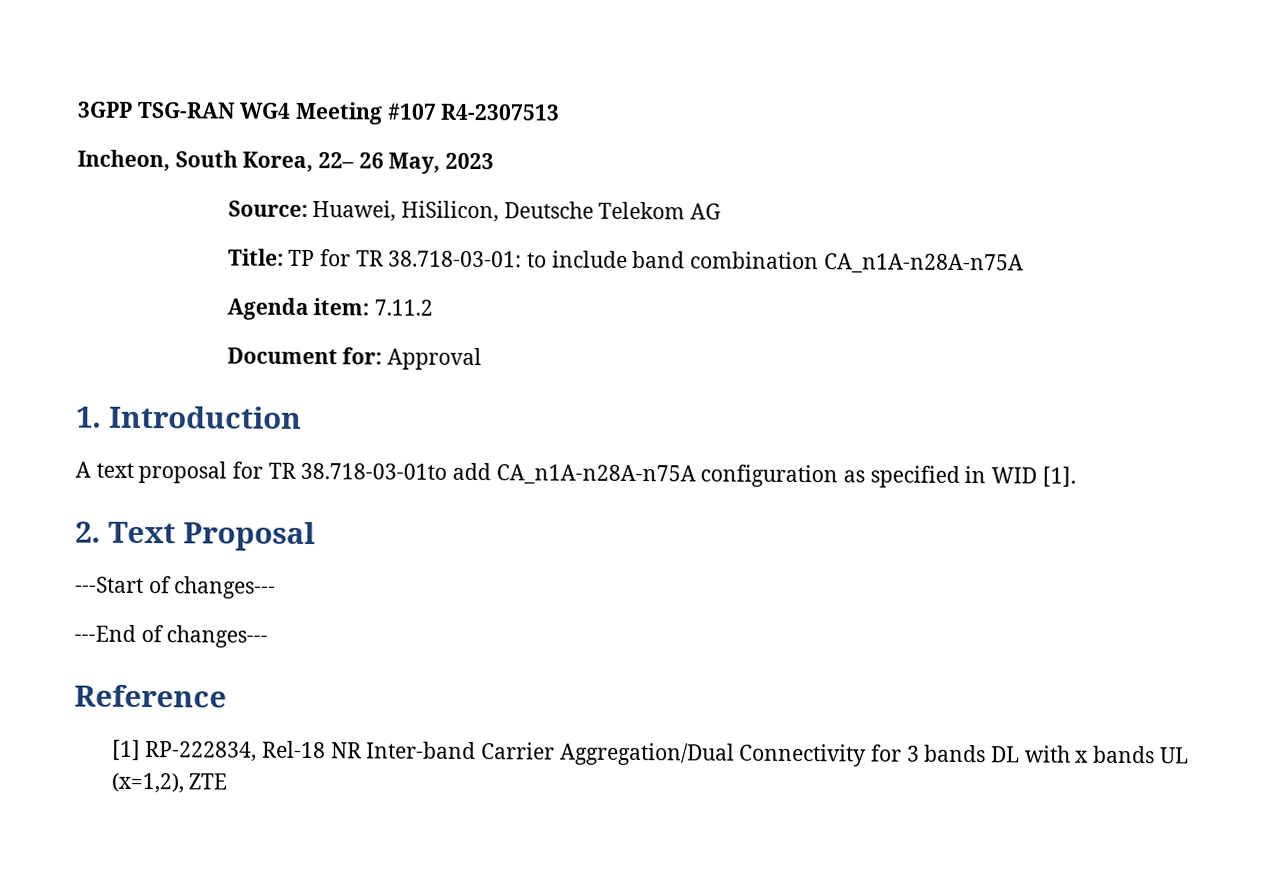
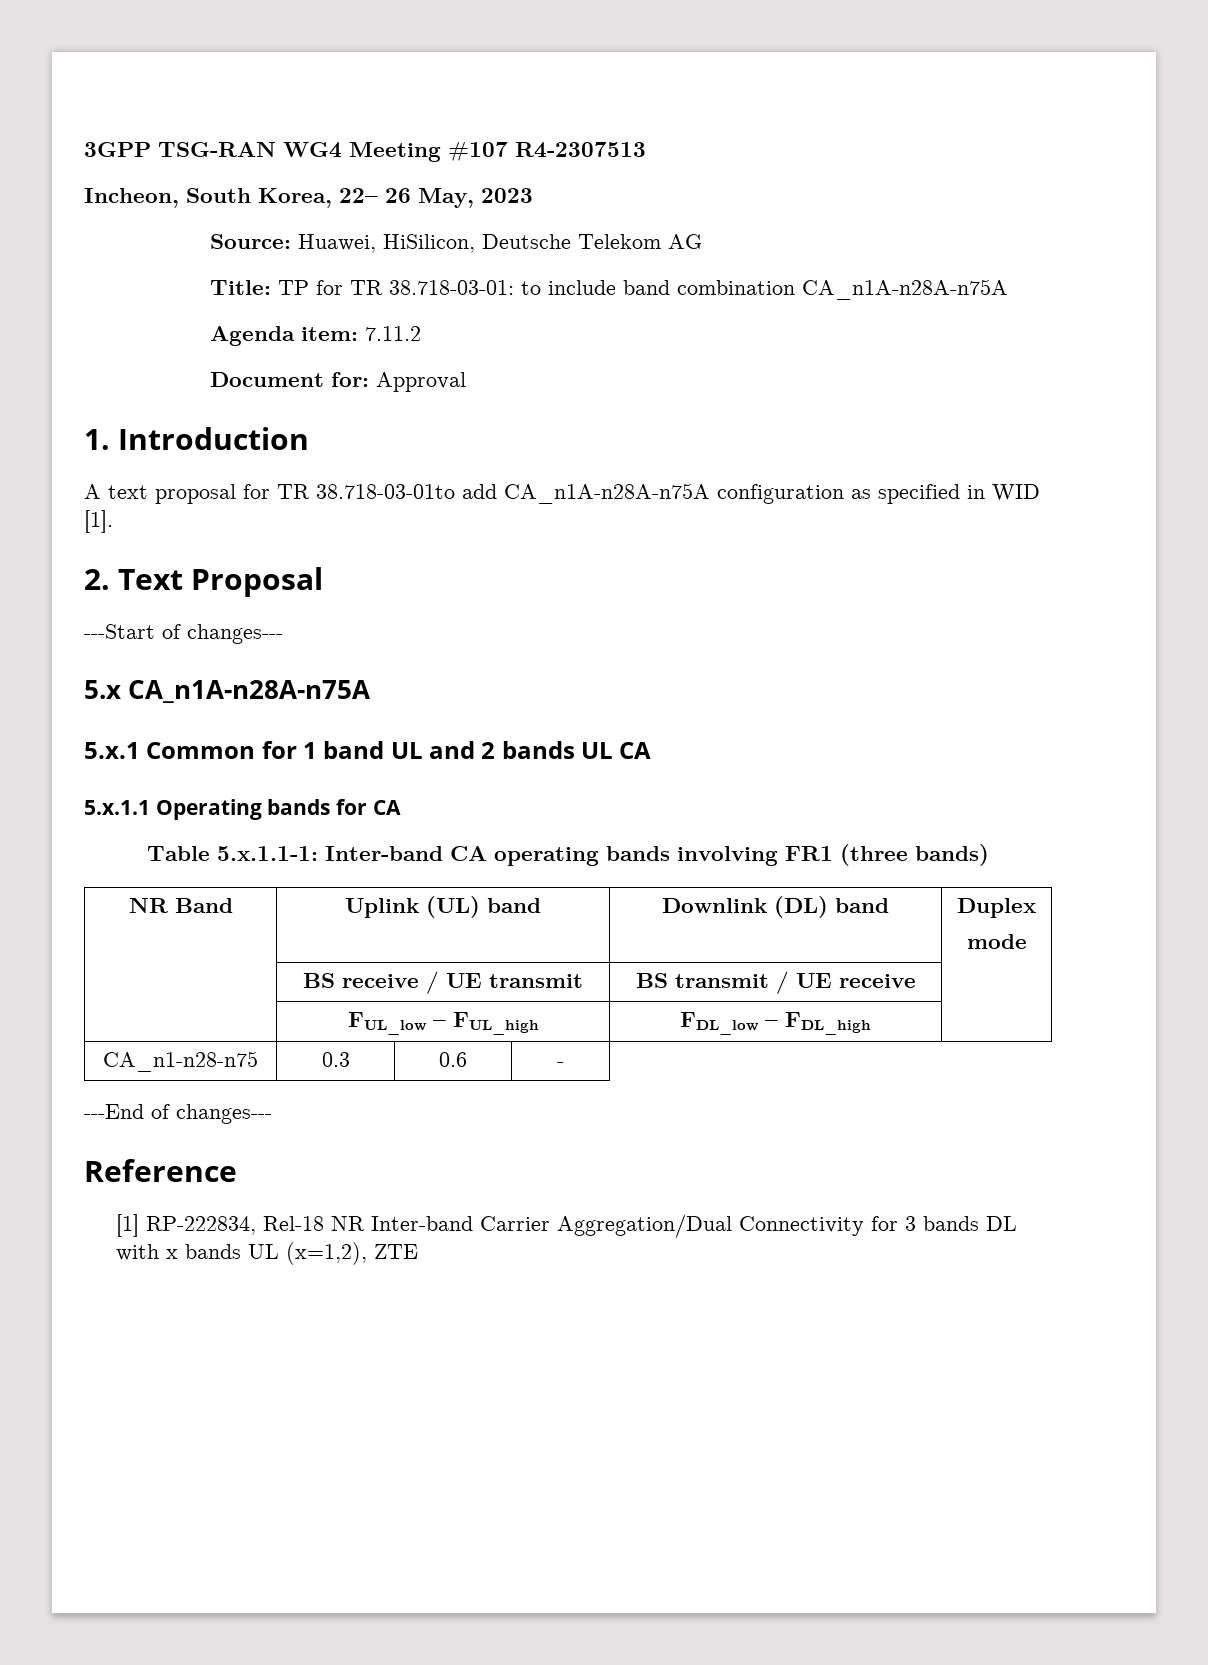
+ 5.x CA_n1A-n28A-n75A
+ 5.x.1 Common for 1 band UL and 2 bands UL CA
+ 5.x.1.1 Operating bands for CA
+ Table 5.x.1.1-1: Inter-band CA operating bands involving FR1 (three bands)
+ NR Band | Uplink (UL) band | Downlink (DL) band | Duplex
+ mode
+ | BS receive / UE transmit | BS transmit / UE receive |
+ | FUL_low – FUL_high | FDL_low – FDL_high |
+ CA_n1-n28-n75 | 0.3 | 0.6 | -

